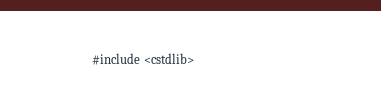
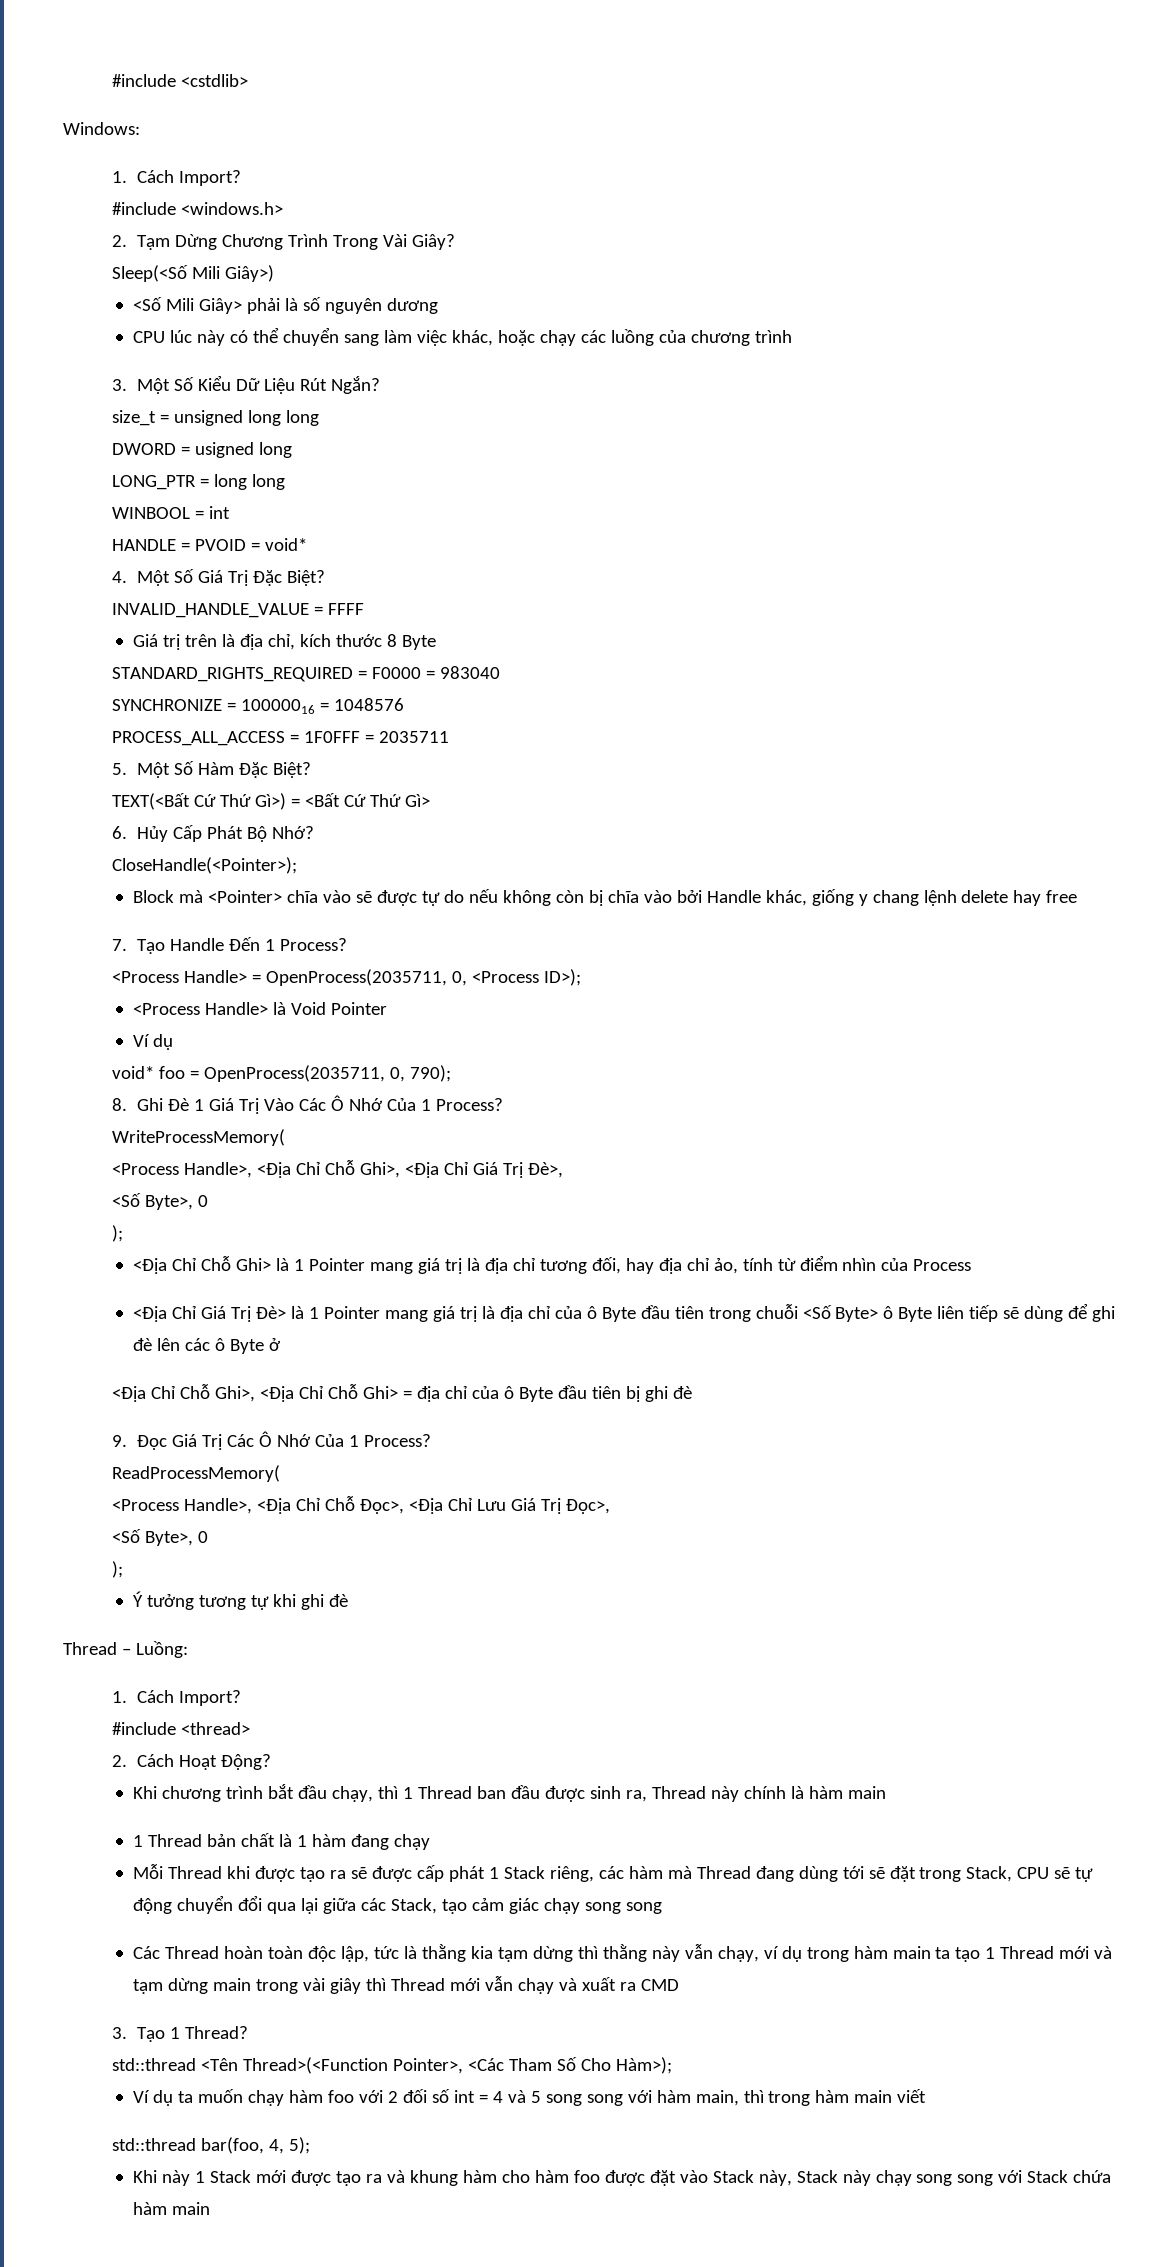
+ Windows:
+ 1. Cách Import?
+ #include <windows.h>
+ 2. Tạm Dừng Chương Trình Trong Vài Giây?
+ Sleep(<Số Mili Giây>)
+ <Số Mili Giây> phải là số nguyên dương
+ CPU lúc này có thể chuyển sang làm việc khác, hoặc chạy các luồng của chương trình
+ 3. Một Số Kiểu Dữ Liệu Rút Ngắn?
+ size_t = unsigned long long
+ DWORD = usigned long
+ LONG_PTR = long long
+ WINBOOL = int
+ HANDLE = PVOID = void*
+ 4. Một Số Giá Trị Đặc Biệt?
+ INVALID_HANDLE_VALUE = FFFF
+ Giá trị trên là địa chỉ, kích thước 8 Byte
+ STANDARD_RIGHTS_REQUIRED = F0000 = 983040
+ SYNCHRONIZE = 10000016 = 1048576
+ PROCESS_ALL_ACCESS = 1F0FFF = 2035711
+ 5. Một Số Hàm Đặc Biệt?
+ TEXT(<Bất Cứ Thứ Gì>) = <Bất Cứ Thứ Gì>
+ 6. Hủy Cấp Phát Bộ Nhớ?
+ CloseHandle(<Pointer>);
+ Block mà <Pointer> chĩa vào sẽ được tự do nếu không còn bị chĩa vào bởi Handle khác, giống y chang lệnh delete hay free
+ 7. Tạo Handle Đến 1 Process?
+ <Process Handle> = OpenProcess(2035711, 0, <Process ID>);
+ <Process Handle> là Void Pointer
+ Ví dụ
+ void* foo = OpenProcess(2035711, 0, 790);
+ 8. Ghi Đè 1 Giá Trị Vào Các Ô Nhớ Của 1 Process?
+ WriteProcessMemory(
+ <Process Handle>, <Địa Chỉ Chỗ Ghi>, <Địa Chỉ Giá Trị Đè>,
+ <Số Byte>, 0
+ );
+ <Địa Chỉ Chỗ Ghi> là 1 Pointer mang giá trị là địa chỉ tương đối, hay địa chỉ ảo, tính từ điểm nhìn của Process
+ <Địa Chỉ Giá Trị Đè> là 1 Pointer mang giá trị là địa chỉ của ô Byte đầu tiên trong chuỗi <Số Byte> ô Byte liên tiếp sẽ dùng để ghi đè lên các ô Byte ở
+ <Địa Chỉ Chỗ Ghi>, <Địa Chỉ Chỗ Ghi> = địa chỉ của ô Byte đầu tiên bị ghi đè
+ 9. Đọc Giá Trị Các Ô Nhớ Của 1 Process?
+ ReadProcessMemory(
+ <Process Handle>, <Địa Chỉ Chỗ Đọc>, <Địa Chỉ Lưu Giá Trị Đọc>,
+ <Số Byte>, 0
+ );
+ Ý tưởng tương tự khi ghi đè
+ Thread – Luồng:
+ 1. Cách Import?
+ #include <thread>
+ 2. Cách Hoạt Động?
+ Khi chương trình bắt đầu chạy, thì 1 Thread ban đầu được sinh ra, Thread này chính là hàm main
+ 1 Thread bản chất là 1 hàm đang chạy
+ Mỗi Thread khi được tạo ra sẽ được cấp phát 1 Stack riêng, các hàm mà Thread đang dùng tới sẽ đặt trong Stack, CPU sẽ tự động chuyển đổi qua lại giữa các Stack, tạo cảm giác chạy song song
+ Các Thread hoàn toàn độc lập, tức là thằng kia tạm dừng thì thằng này vẫn chạy, ví dụ trong hàm main ta tạo 1 Thread mới và tạm dừng main trong vài giây thì Thread mới vẫn chạy và xuất ra CMD
+ 3. Tạo 1 Thread?
+ std::thread <Tên Thread>(<Function Pointer>, <Các Tham Số Cho Hàm>);
+ Ví dụ ta muốn chạy hàm foo với 2 đối số int = 4 và 5 song song với hàm main, thì trong hàm main viết
+ std::thread bar(foo, 4, 5);
+ Khi này 1 Stack mới được tạo ra và khung hàm cho hàm foo được đặt vào Stack này, Stack này chạy song song với Stack chứa hàm main

